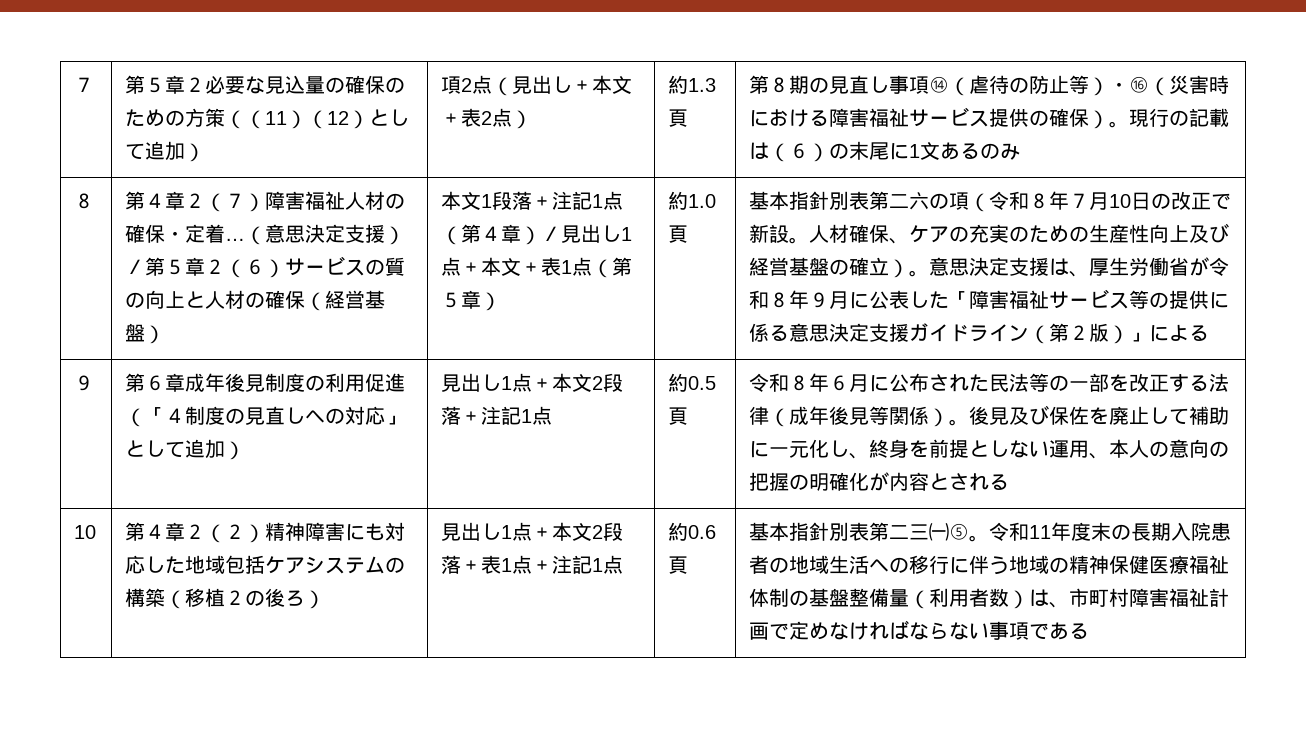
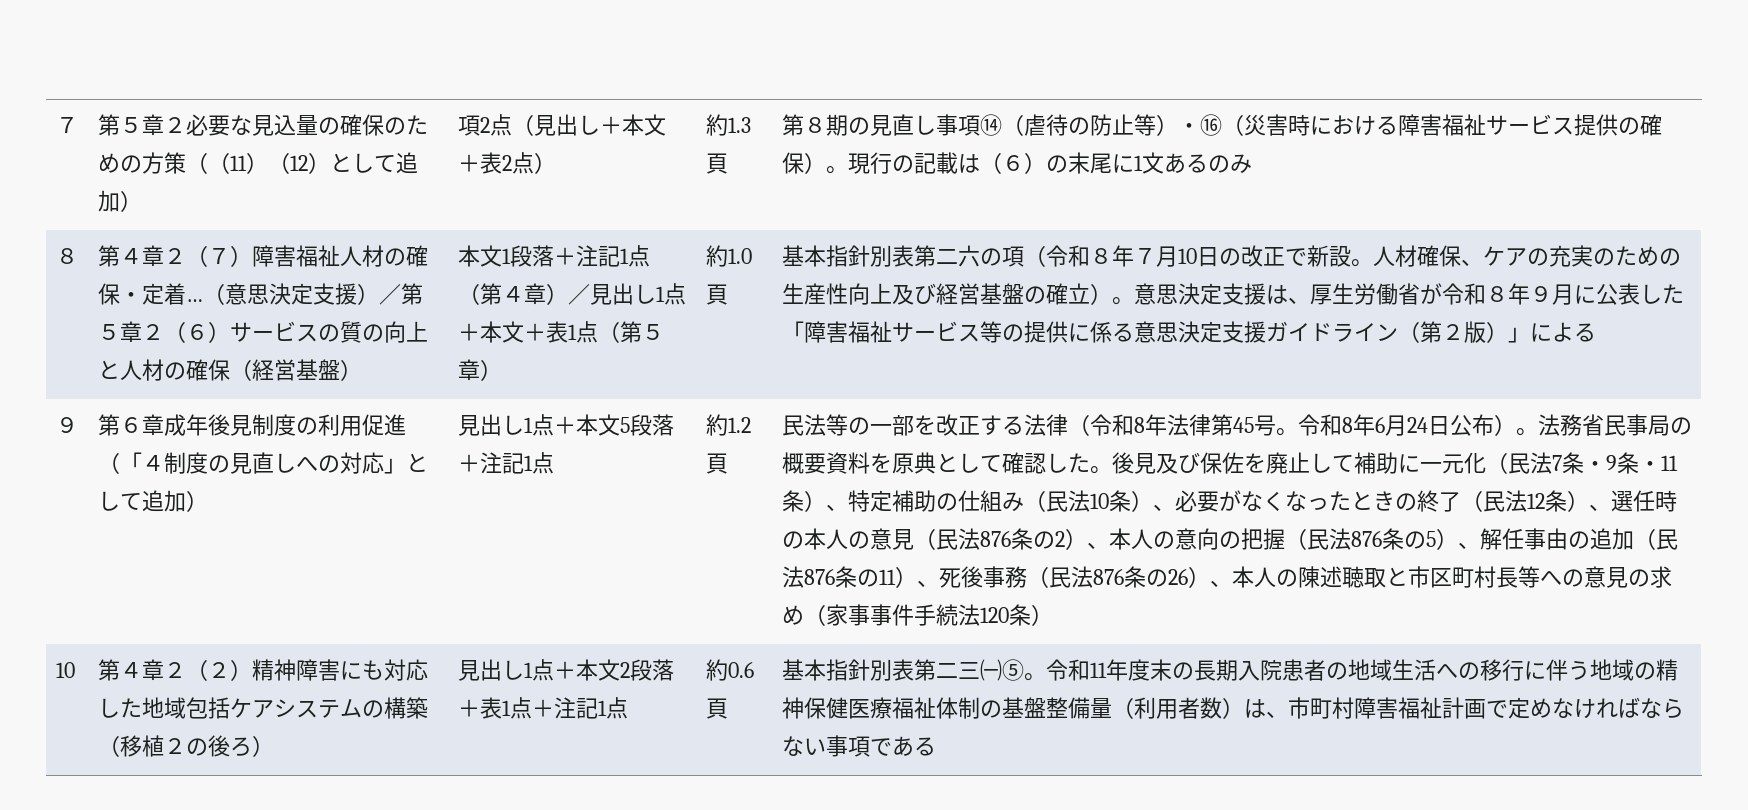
- 見出し1点＋本文2段落＋注記1点
+ 見出し1点＋本文5段落＋注記1点
- 約0.5頁 | 令和８年６月に公布された民法等の一部を改正する法律（成年後見等関係）。
+ 約1.2頁 | 民法等の一部を改正する法律（令和8年法律第45号。令和8年6月24日公布）。法務省民事局の概要資料を原典として確認した。
- 後見及び保佐を廃止して補助に一元化し、終身を前提としない運用、本人の意向の把握の明確化が内容とされる
+ 後見及び保佐を廃止して補助に一元化（民法7条・9条・11条）、特定補助の仕組み（民法10条）、必要がなくなったときの終了（民法12条）、選任時の本人の意見（民法876条の2）、本人の意向の把握（民法876条の5）、解任事由の追加（民法876条の11）、死後事務（民法876条の26）、本人の陳述聴取と市区町村長等への意見の求め（家事事件手続法120条）

